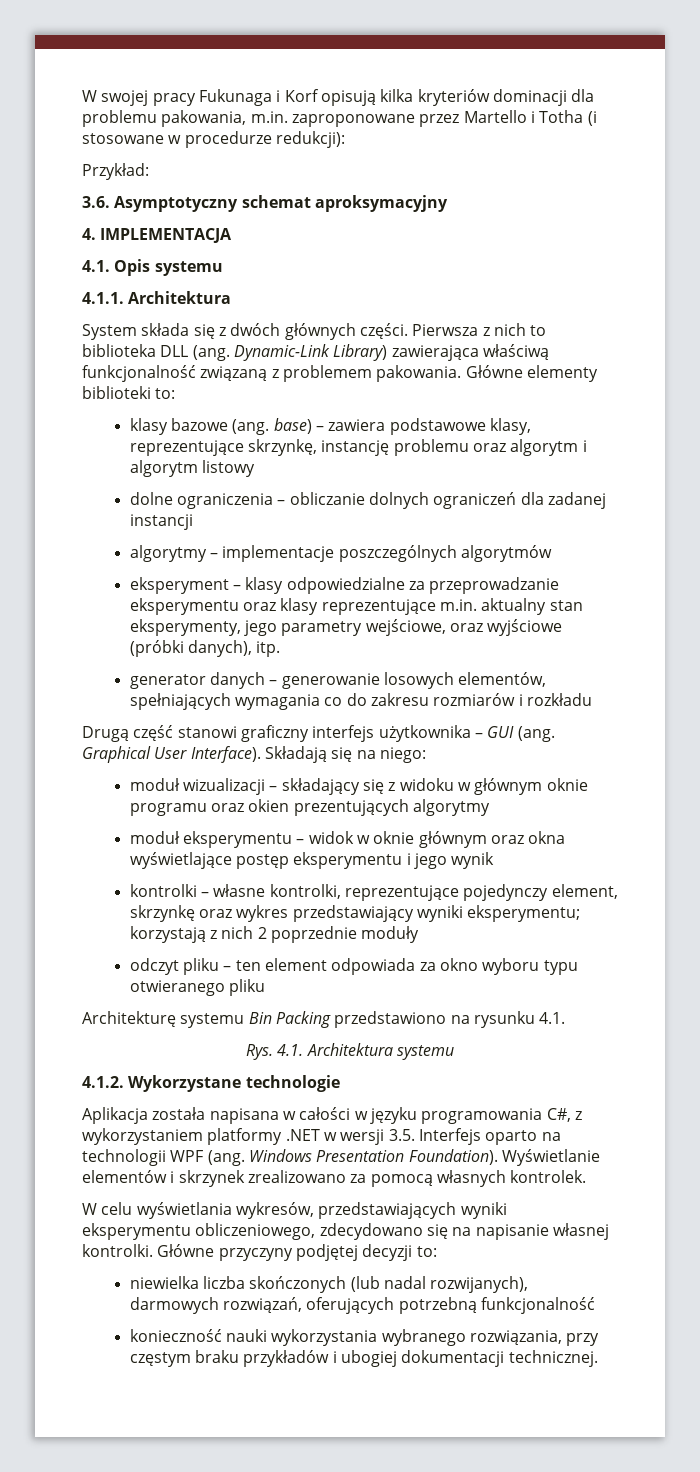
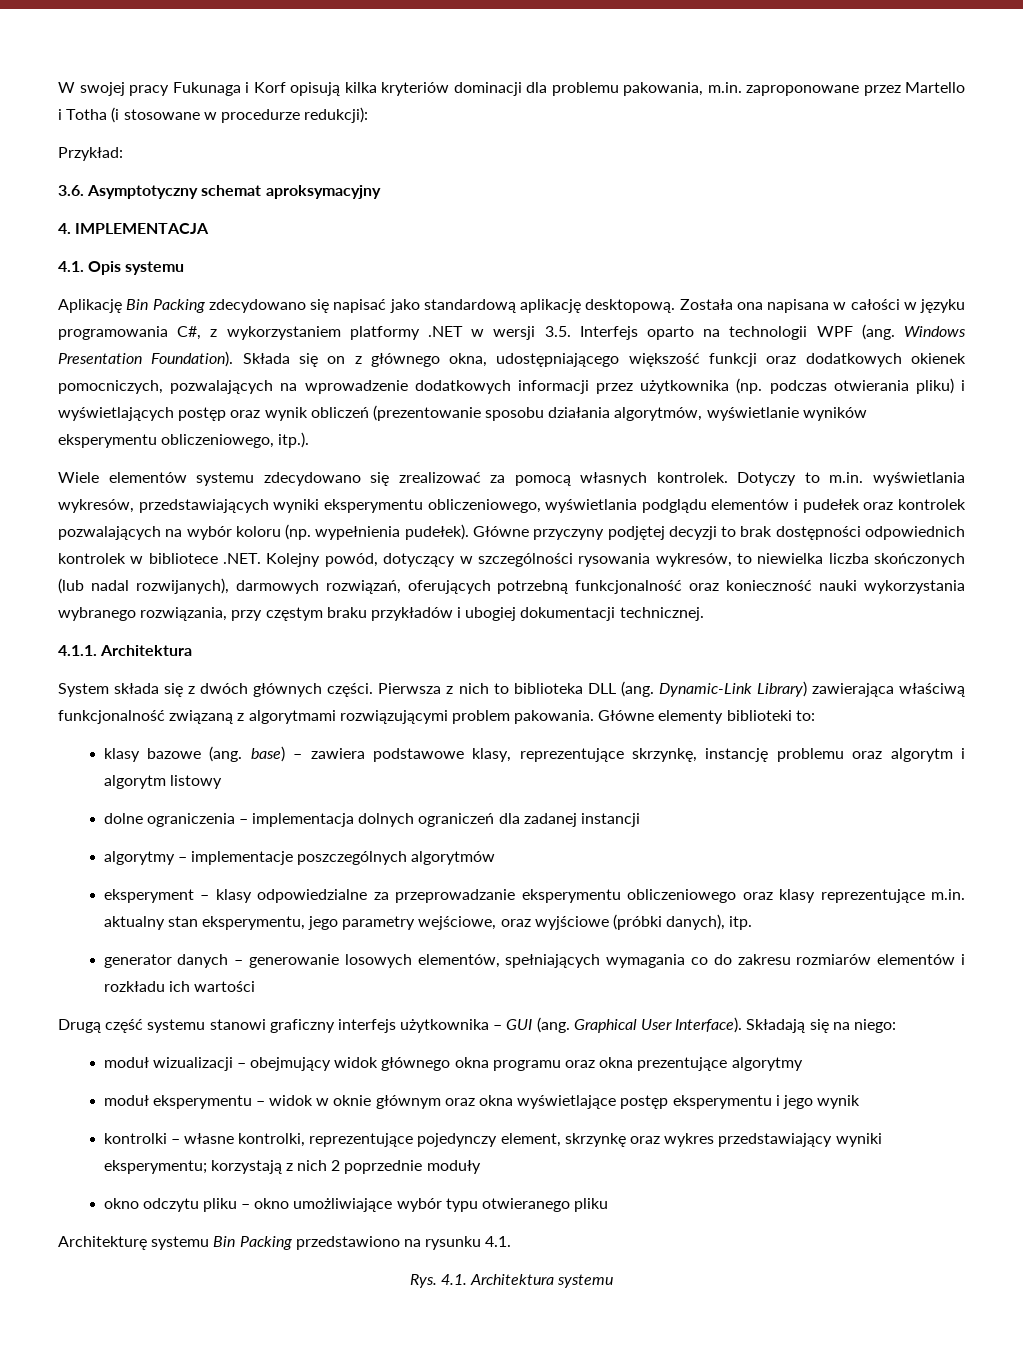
+ Aplikację Bin Packing zdecydowano się napisać jako standardową aplikację desktopową. Została ona napisana w całości w języku programowania C#, z wykorzystaniem platformy .NET w wersji 3.5. Interfejs oparto na technologii WPF (ang. Windows Presentation Foundation). Składa się on z głównego okna, udostępniającego większość funkcji oraz dodatkowych okienek pomocniczych, pozwalających na wprowadzenie dodatkowych informacji przez użytkownika (np. podczas otwierania pliku) i wyświetlających postęp oraz wynik obliczeń (prezentowanie sposobu działania algorytmów, wyświetlanie wyników eksperymentu obliczeniowego, itp.).
+ Wiele elementów systemu zdecydowano się zrealizować za pomocą własnych kontrolek. Dotyczy to m.in. wyświetlania wykresów, przedstawiających wyniki eksperymentu obliczeniowego, wyświetlania podglądu elementów i pudełek oraz kontrolek pozwalających na wybór koloru (np. wypełnienia pudełek). Główne przyczyny podjętej decyzji to brak dostępności odpowiednich kontrolek w bibliotece .NET. Kolejny powód, dotyczący w szczególności rysowania wykresów, to niewielka liczba skończonych (lub nadal rozwijanych), darmowych rozwiązań, oferujących potrzebną funkcjonalność oraz konieczność nauki wykorzystania wybranego rozwiązania, przy częstym braku przykładów i ubogiej dokumentacji technicznej.
- Dynamic-Link Library) zawierająca właściwą funkcjonalność związaną z problemem pakowania.
+ Dynamic-Link Library) zawierająca właściwą funkcjonalność związaną z algorytmami rozwiązującymi problem pakowania.
- dolne ograniczenia – obliczanie dolnych ograniczeń dla zadanej instancji
+ dolne ograniczenia – implementacja dolnych ograniczeń dla zadanej instancji
- eksperyment – klasy odpowiedzialne za przeprowadzanie eksperymentu oraz klasy reprezentujące m.in. aktualny stan eksperymenty, jego parametry wejściowe, oraz wyjściowe (próbki danych), itp.
+ eksperyment – klasy odpowiedzialne za przeprowadzanie eksperymentu obliczeniowego oraz klasy reprezentujące m.in. aktualny stan eksperymentu, jego parametry wejściowe, oraz wyjściowe (próbki danych), itp.
- generator danych – generowanie losowych elementów, spełniających wymagania co do zakresu rozmiarów i rozkładu
+ generator danych – generowanie losowych elementów, spełniających wymagania co do zakresu rozmiarów elementów i rozkładu ich wartości
- Drugą część stanowi graficzny interfejs użytkownika – GUI (ang.
+ Drugą część systemu stanowi graficzny interfejs użytkownika – GUI (ang.
- moduł wizualizacji – składający się z widoku w głównym oknie programu oraz okien prezentujących algorytmy
+ moduł wizualizacji – obejmujący widok głównego okna programu oraz okna prezentujące algorytmy
- odczyt pliku – ten element odpowiada za okno wyboru typu otwieranego pliku
+ okno odczytu pliku – okno umożliwiające wybór typu otwieranego pliku
- 4.1.2. Wykorzystane technologie
- Aplikacja została napisana w całości w języku programowania C#, z wykorzystaniem platformy .NET w wersji 3.5. Interfejs oparto na technologii WPF (ang. Windows Presentation Foundation). Wyświetlanie elementów i skrzynek zrealizowano za pomocą własnych kontrolek.
- W celu wyświetlania wykresów, przedstawiających wyniki eksperymentu obliczeniowego, zdecydowano się na napisanie własnej kontrolki. Główne przyczyny podjętej decyzji to:
- niewielka liczba skończonych (lub nadal rozwijanych), darmowych rozwiązań, oferujących potrzebną funkcjonalność
- konieczność nauki wykorzystania wybranego rozwiązania, przy częstym braku przykładów i ubogiej dokumentacji technicznej.

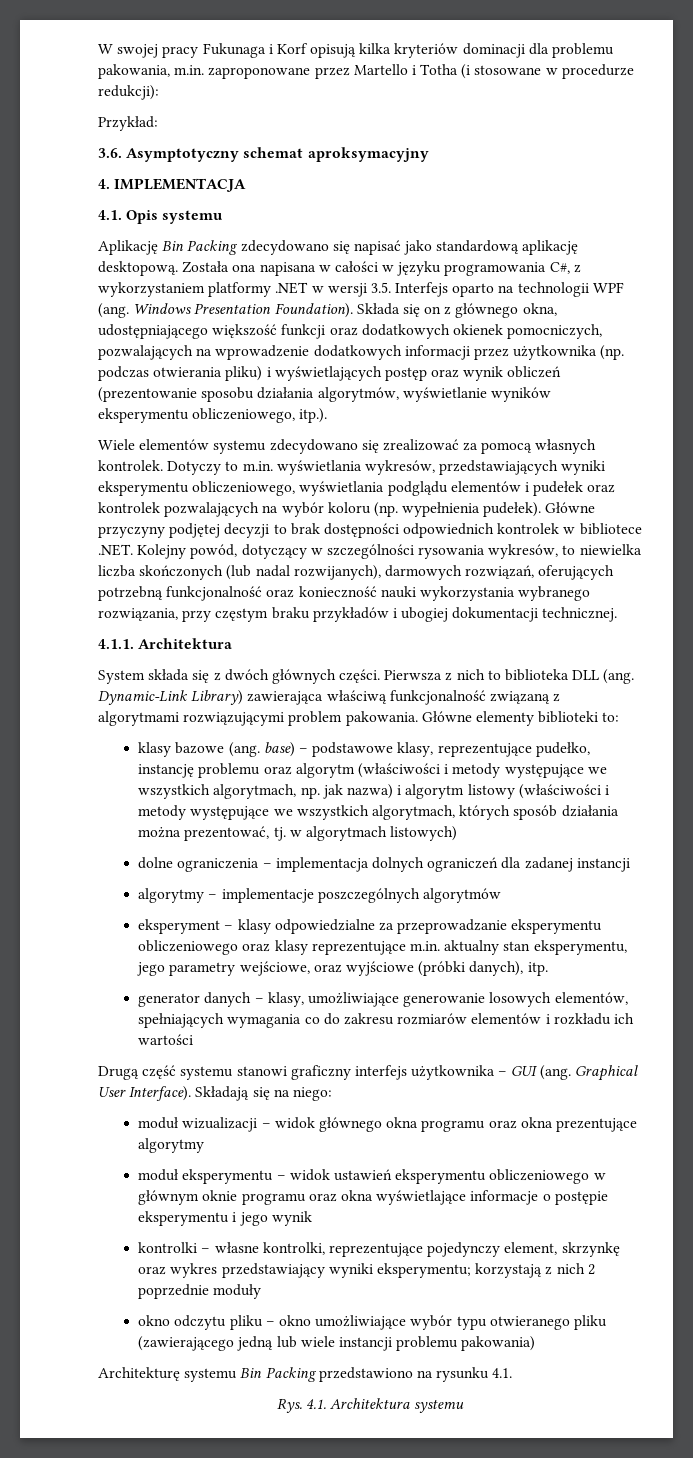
- klasy bazowe (ang. base) – zawiera podstawowe klasy, reprezentujące skrzynkę, instancję problemu oraz algorytm i algorytm listowy
+ klasy bazowe (ang. base) – podstawowe klasy, reprezentujące pudełko, instancję problemu oraz algorytm (właściwości i metody występujące we wszystkich algorytmach, np. jak nazwa) i algorytm listowy (właściwości i metody występujące we wszystkich algorytmach, których sposób działania można prezentować, tj. w algorytmach listowych)
- generator danych – generowanie losowych elementów, spełniających wymagania co do zakresu rozmiarów elementów i rozkładu ich wartości
+ generator danych – klasy, umożliwiające generowanie losowych elementów, spełniających wymagania co do zakresu rozmiarów elementów i rozkładu ich wartości
- moduł wizualizacji – obejmujący widok głównego okna programu oraz okna prezentujące algorytmy
+ moduł wizualizacji – widok głównego okna programu oraz okna prezentujące algorytmy
- moduł eksperymentu – widok w oknie głównym oraz okna wyświetlające postęp eksperymentu i jego wynik
+ moduł eksperymentu – widok ustawień eksperymentu obliczeniowego w głównym oknie programu oraz okna wyświetlające informacje o postępie eksperymentu i jego wynik
- okno odczytu pliku – okno umożliwiające wybór typu otwieranego pliku
+ okno odczytu pliku – okno umożliwiające wybór typu otwieranego pliku (zawierającego jedną lub wiele instancji problemu pakowania)

